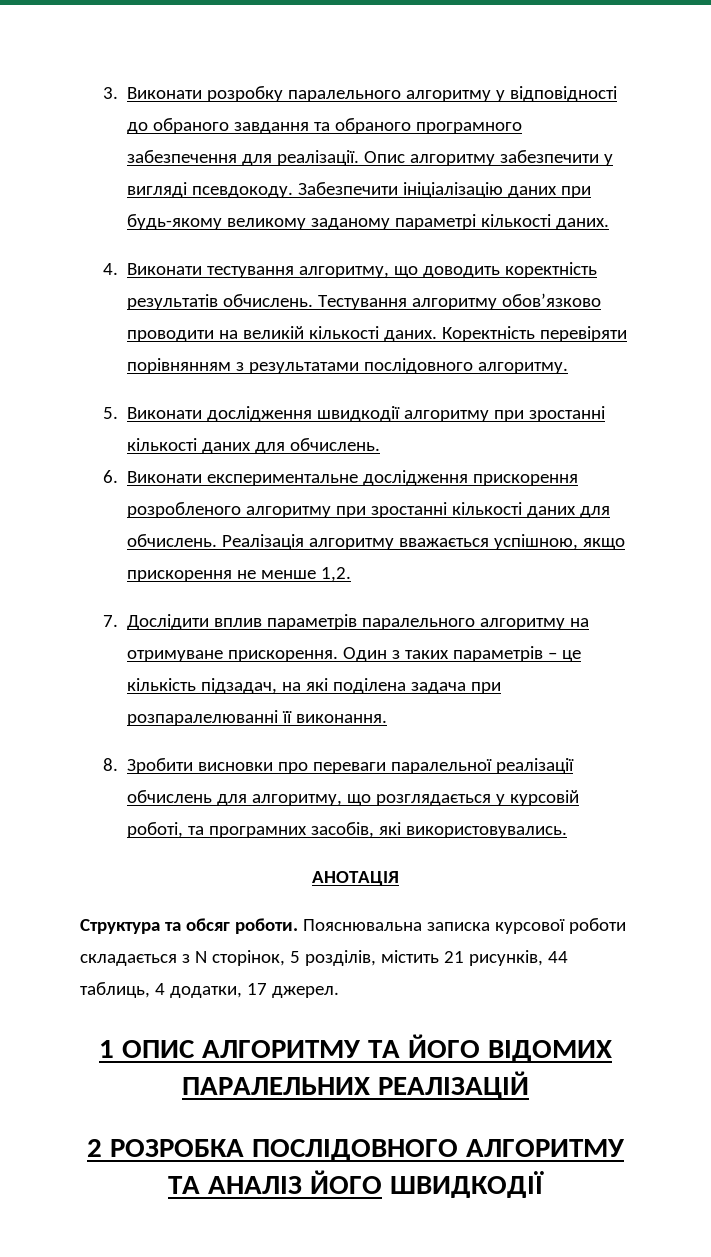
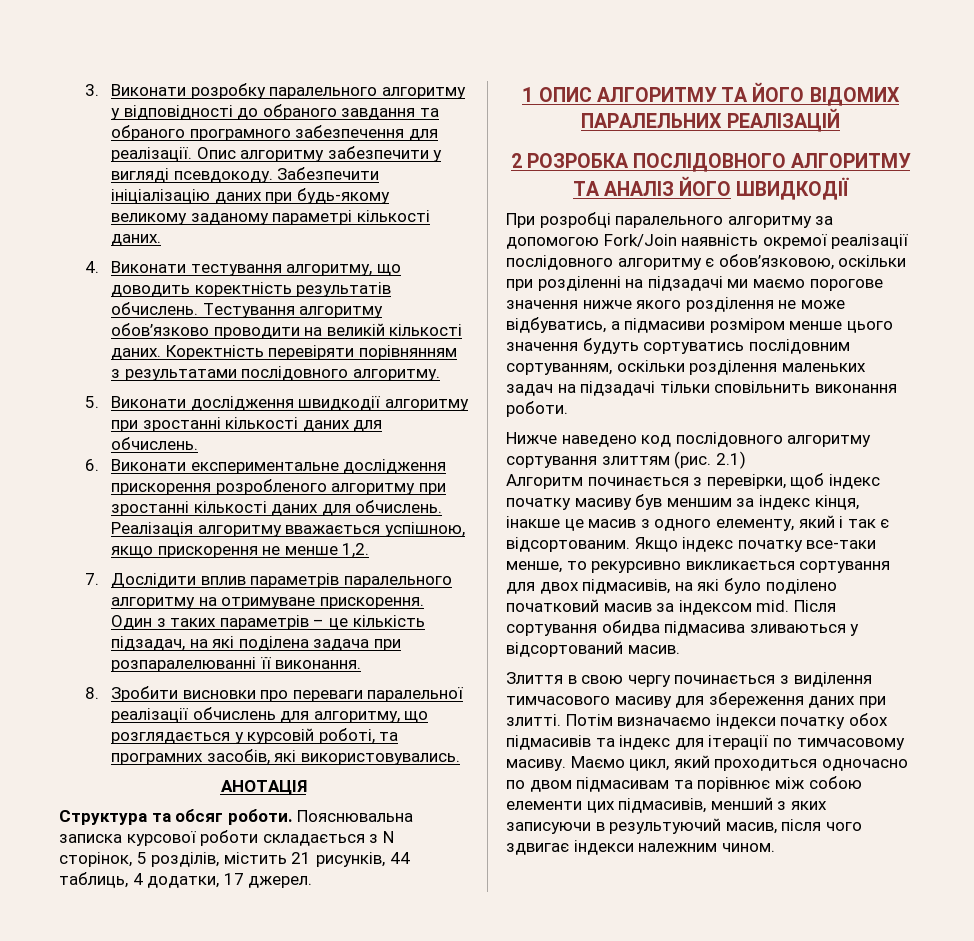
+ При розробці паралельного алгоритму за допомогою Fork/Join наявність окремої реалізації послідовного алгоритму є обов’язковою, оскільки при розділенні на підзадачі ми маємо порогове значення нижче якого розділення не може відбуватись, а підмасиви розміром менше цього значення будуть сортуватись послідовним сортуванням, оскільки розділення маленьких задач на підзадачі тільки сповільнить виконання роботи.
+ Нижче наведено код послідовного алгоритму сортування злиттям (рис. 2.1)
+ Алгоритм починається з перевірки, щоб індекс початку масиву був меншим за індекс кінця, інакше це масив з одного елементу, який і так є відсортованим. Якщо індекс початку все-таки менше, то рекурсивно викликається сортування для двох підмасивів, на які було поділено початковий масив за індексом mid. Після сортування обидва підмасива зливаються у відсортований масив.
+ Злиття в свою чергу починається з виділення тимчасового масиву для збереження даних при злитті. Потім визначаємо індекси початку обох підмасивів та індекс для ітерації по тимчасовому масиву. Маємо цикл, який проходиться одночасно по двом підмасивам та порівнює між собою елементи цих підмасивів, менший з яких записуючи в результуючий масив, після чого здвигає індекси належним чином.

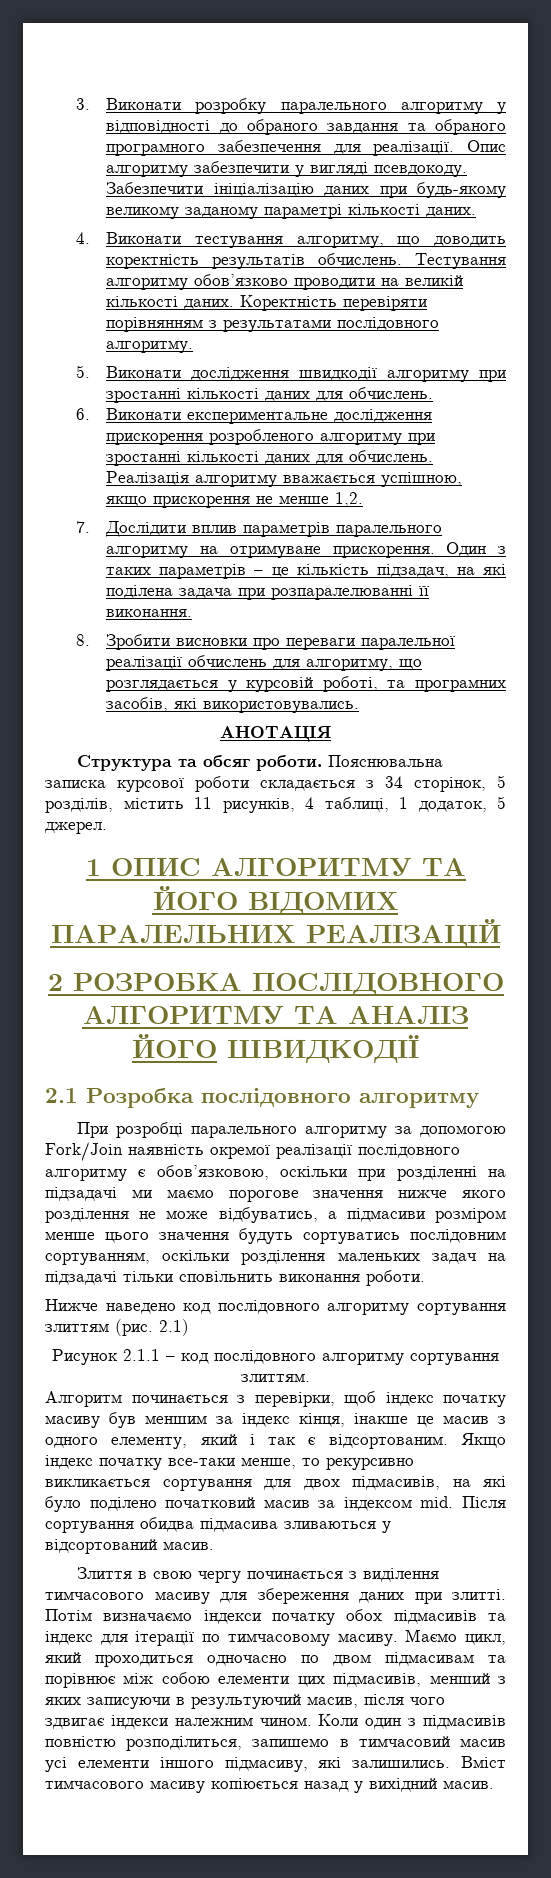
- Пояснювальна записка курсової роботи складається з N сторінок, 5 розділів, містить 21 рисунків, 44 таблиць, 4 додатки, 17 джерел.
+ Пояснювальна записка курсової роботи складається з 34 сторінок, 5 розділів, містить 11 рисунків, 4 таблиці, 1 додаток, 5 джерел.
+ 2.1 Розробка послідовного алгоритму
+ Рисунок 2.1.1 – код послідовного алгоритму сортування злиттям.
+ Коли один з підмасивів повністю розподілиться, запишемо в тимчасовий масив усі елементи іншого підмасиву, які залишились. Вміст тимчасового масиву копіюється назад у вихідний масив.

